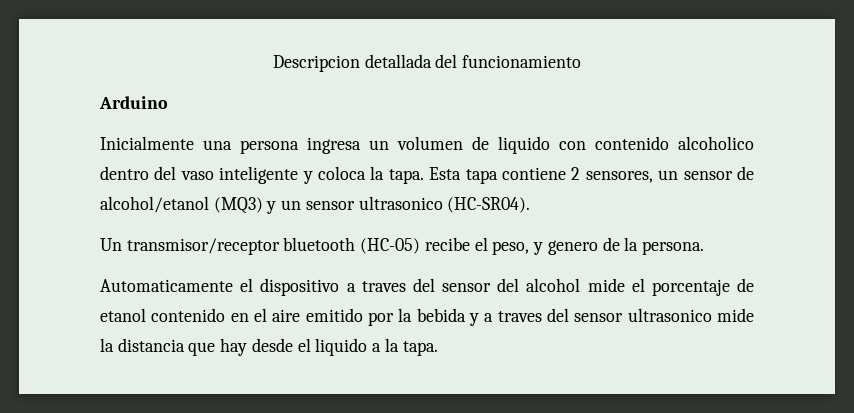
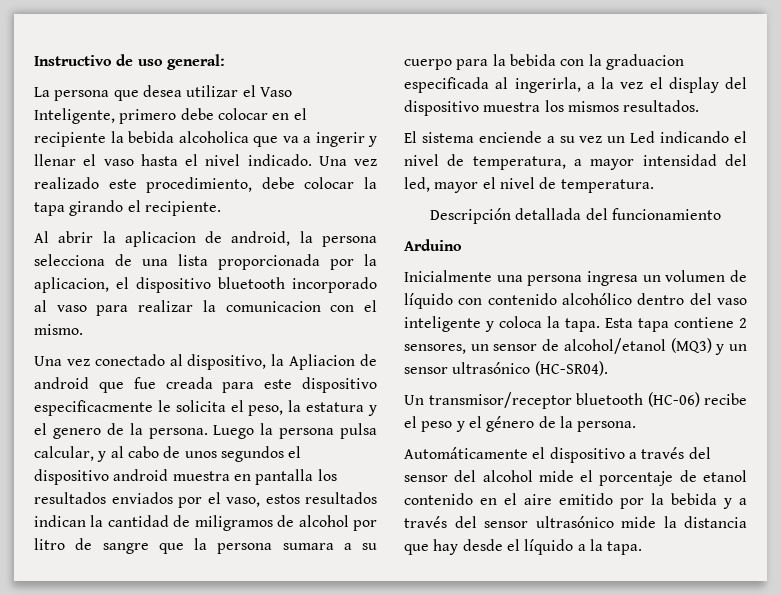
- Descripcion detallada del funcionamiento
+ Instructivo de uso general:
+ La persona que desea utilizar el Vaso Inteligente, primero debe colocar en el recipiente la bebida alcoholica que va a ingerir y llenar el vaso hasta el nivel indicado. Una vez realizado este procedimiento, debe colocar la tapa girando el recipiente.
+ Al abrir la aplicacion de android, la persona selecciona de una lista proporcionada por la aplicacion, el dispositivo bluetooth incorporado al vaso para realizar la comunicacion con el mismo.
+ Una vez conectado al dispositivo, la Apliacion de android que fue creada para este dispositivo especificacmente le solicita el peso, la estatura y el genero de la persona. Luego la persona pulsa calcular, y al cabo de unos segundos el dispositivo android muestra en pantalla los resultados enviados por el vaso, estos resultados indican la cantidad de miligramos de alcohol por litro de sangre que la persona sumara a su cuerpo para la bebida con la graduacion especificada al ingerirla, a la vez el display del dispositivo muestra los mismos resultados.
+ El sistema enciende a su vez un Led indicando el nivel de temperatura, a mayor intensidad del led, mayor el nivel de temperatura.
+ Descripción detallada del funcionamiento
- Inicialmente una persona ingresa un volumen de liquido con contenido alcoholico dentro del vaso inteligente y coloca la tapa.
+ Inicialmente una persona ingresa un volumen de líquido con contenido alcohólico dentro del vaso inteligente y coloca la tapa.
- Esta tapa contiene 2 sensores, un sensor de alcohol/etanol (MQ3) y un sensor ultrasonico (HC-SR04).
+ Esta tapa contiene 2 sensores, un sensor de alcohol/etanol (MQ3) y un sensor ultrasónico (HC-SR04).
- Un transmisor/receptor bluetooth (HC-05) recibe el peso, y genero de la persona.
+ Un transmisor/receptor bluetooth (HC-06) recibe el peso y el género de la persona.
- Automaticamente el dispositivo a traves del sensor del alcohol mide el porcentaje de etanol contenido en el aire emitido por la bebida y a traves del sensor ultrasonico mide la distancia que hay desde el liquido a la tapa.
+ Automáticamente el dispositivo a través del sensor del alcohol mide el porcentaje de etanol contenido en el aire emitido por la bebida y a través del sensor ultrasónico mide la distancia que hay desde el líquido a la tapa.

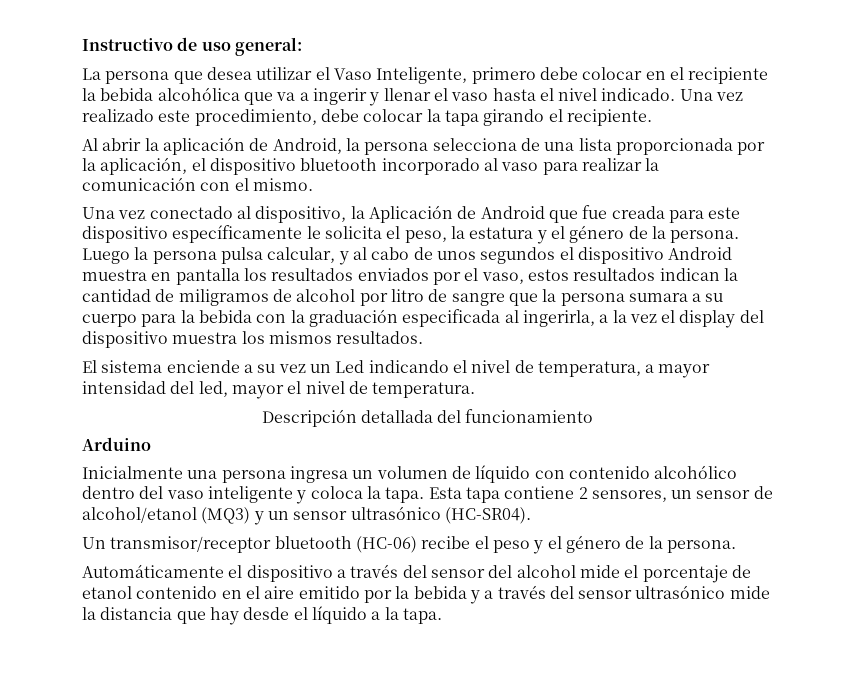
- La persona que desea utilizar el Vaso Inteligente, primero debe colocar en el recipiente la bebida alcoholica que va a ingerir y llenar el vaso hasta el nivel indicado.
+ La persona que desea utilizar el Vaso Inteligente, primero debe colocar en el recipiente la bebida alcohólica que va a ingerir y llenar el vaso hasta el nivel indicado.
- Al abrir la aplicacion de android, la persona selecciona de una lista proporcionada por la aplicacion, el dispositivo bluetooth incorporado al vaso para realizar la comunicacion con el mismo.
+ Al abrir la aplicación de Android, la persona selecciona de una lista proporcionada por la aplicación, el dispositivo bluetooth incorporado al vaso para realizar la comunicación con el mismo.
- Una vez conectado al dispositivo, la Apliacion de android que fue creada para este dispositivo especificacmente le solicita el peso, la estatura y el genero de la persona.
+ Una vez conectado al dispositivo, la Aplicación de Android que fue creada para este dispositivo específicamente le solicita el peso, la estatura y el género de la persona.
- Luego la persona pulsa calcular, y al cabo de unos segundos el dispositivo android muestra en pantalla los resultados enviados por el vaso, estos resultados indican la cantidad de miligramos de alcohol por litro de sangre que la persona sumara a su cuerpo para la bebida con la graduacion especificada al ingerirla, a la vez el display del dispositivo muestra los mismos resultados.
+ Luego la persona pulsa calcular, y al cabo de unos segundos el dispositivo Android muestra en pantalla los resultados enviados por el vaso, estos resultados indican la cantidad de miligramos de alcohol por litro de sangre que la persona sumara a su cuerpo para la bebida con la graduación especificada al ingerirla, a la vez el display del dispositivo muestra los mismos resultados.

